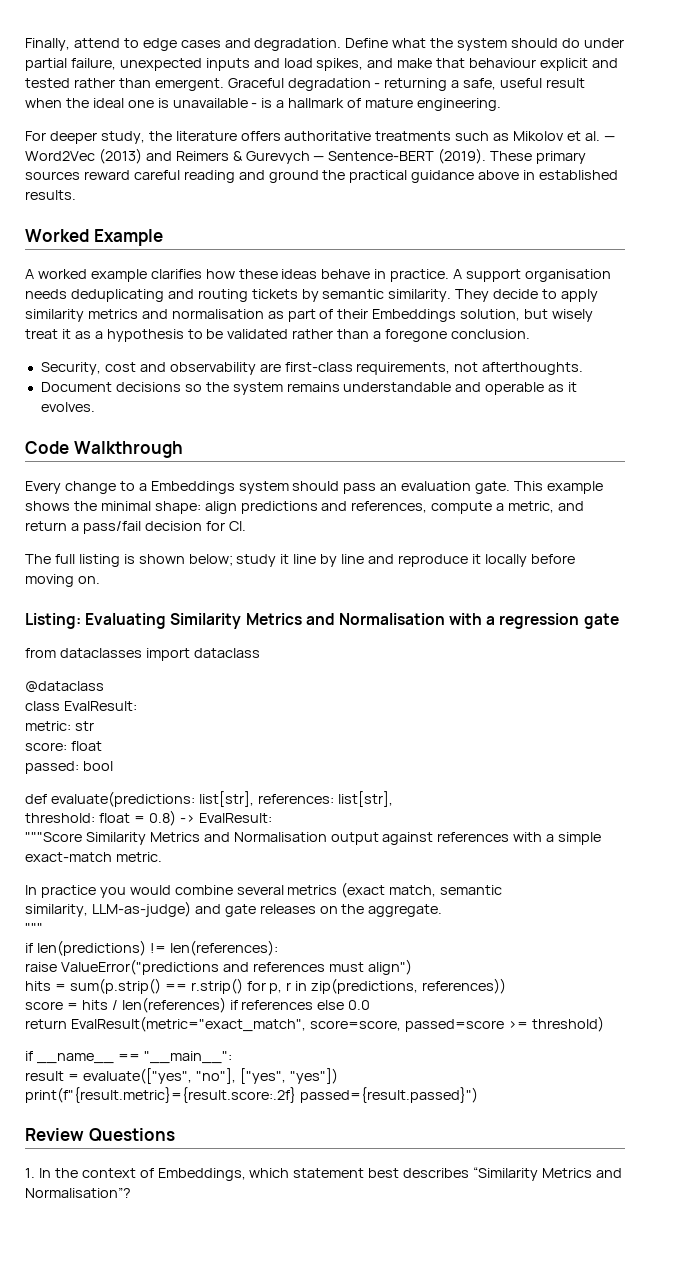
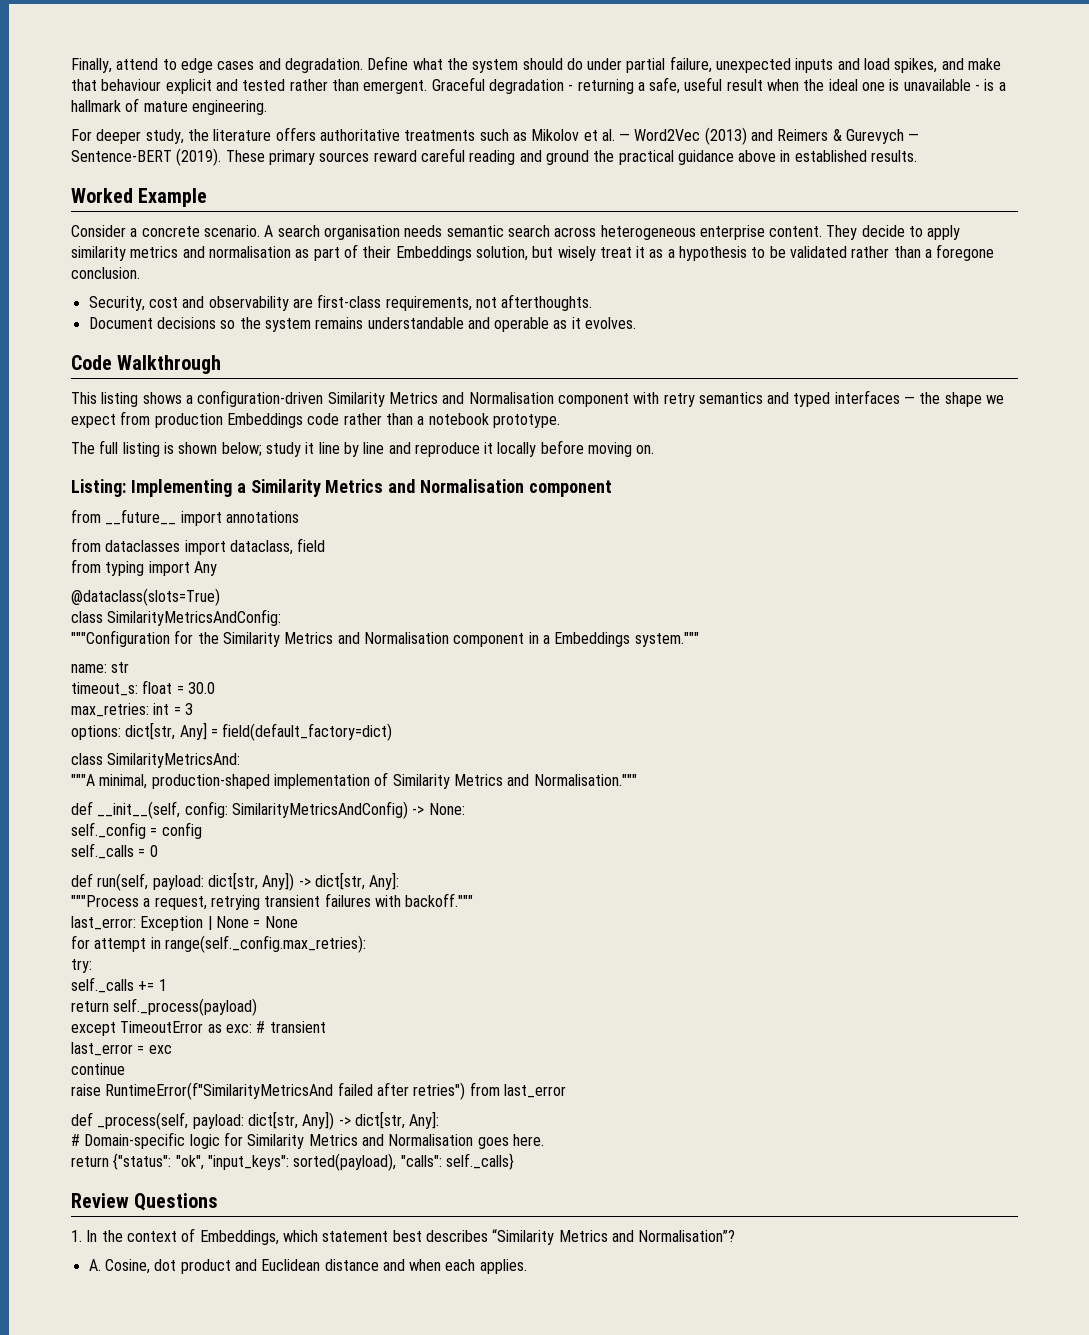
- A worked example clarifies how these ideas behave in practice. A support organisation needs deduplicating and routing tickets by semantic similarity.
+ Consider a concrete scenario. A search organisation needs semantic search across heterogeneous enterprise content.
- Every change to a Embeddings system should pass an evaluation gate. This example shows the minimal shape: align predictions and references, compute a metric, and return a pass/fail decision for CI.
+ This listing shows a configuration-driven Similarity Metrics and Normalisation component with retry semantics and typed interfaces — the shape we expect from production Embeddings code rather than a notebook prototype.
- Listing: Evaluating Similarity Metrics and Normalisation with a regression gate
- from dataclasses import dataclass
- @dataclass
- class EvalResult:
- metric: str
- score: float
- passed: bool
- def evaluate(predictions: list[str], references: list[str],
- threshold: float = 0.8) -> EvalResult:
- """Score Similarity Metrics and Normalisation output against references with a simple exact-match metric.
- In practice you would combine several metrics (exact match, semantic
- similarity, LLM-as-judge) and gate releases on the aggregate.
- """
- if len(predictions) != len(references):
- raise ValueError("predictions and references must align")
- hits = sum(p.strip() == r.strip() for p, r in zip(predictions, references))
- score = hits / len(references) if references else 0.0
- return EvalResult(metric="exact_match", score=score, passed=score >= threshold)
- if __name__ == "__main__":
- result = evaluate(["yes", "no"], ["yes", "yes"])
- print(f"{result.metric}={result.score:.2f} passed={result.passed}")
+ Listing: Implementing a Similarity Metrics and Normalisation component
+ from __future__ import annotations
+ from dataclasses import dataclass, field
+ from typing import Any
+ @dataclass(slots=True)
+ class SimilarityMetricsAndConfig:
+ """Configuration for the Similarity Metrics and Normalisation component in a Embeddings system."""
+ name: str
+ timeout_s: float = 30.0
+ max_retries: int = 3
+ options: dict[str, Any] = field(default_factory=dict)
+ class SimilarityMetricsAnd:
+ """A minimal, production-shaped implementation of Similarity Metrics and Normalisation."""
+ def __init__(self, config: SimilarityMetricsAndConfig) -> None:
+ self._config = config
+ self._calls = 0
+ def run(self, payload: dict[str, Any]) -> dict[str, Any]:
+ """Process a request, retrying transient failures with backoff."""
+ last_error: Exception | None = None
+ for attempt in range(self._config.max_retries):
+ try:
+ self._calls += 1
+ return self._process(payload)
+ except TimeoutError as exc: # transient
+ last_error = exc
+ continue
+ raise RuntimeError(f"SimilarityMetricsAnd failed after retries") from last_error
+ def _process(self, payload: dict[str, Any]) -> dict[str, Any]:
+ # Domain-specific logic for Similarity Metrics and Normalisation goes here.
+ return {"status": "ok", "input_keys": sorted(payload), "calls": self._calls}
+ A. Cosine, dot product and Euclidean distance and when each applies.

